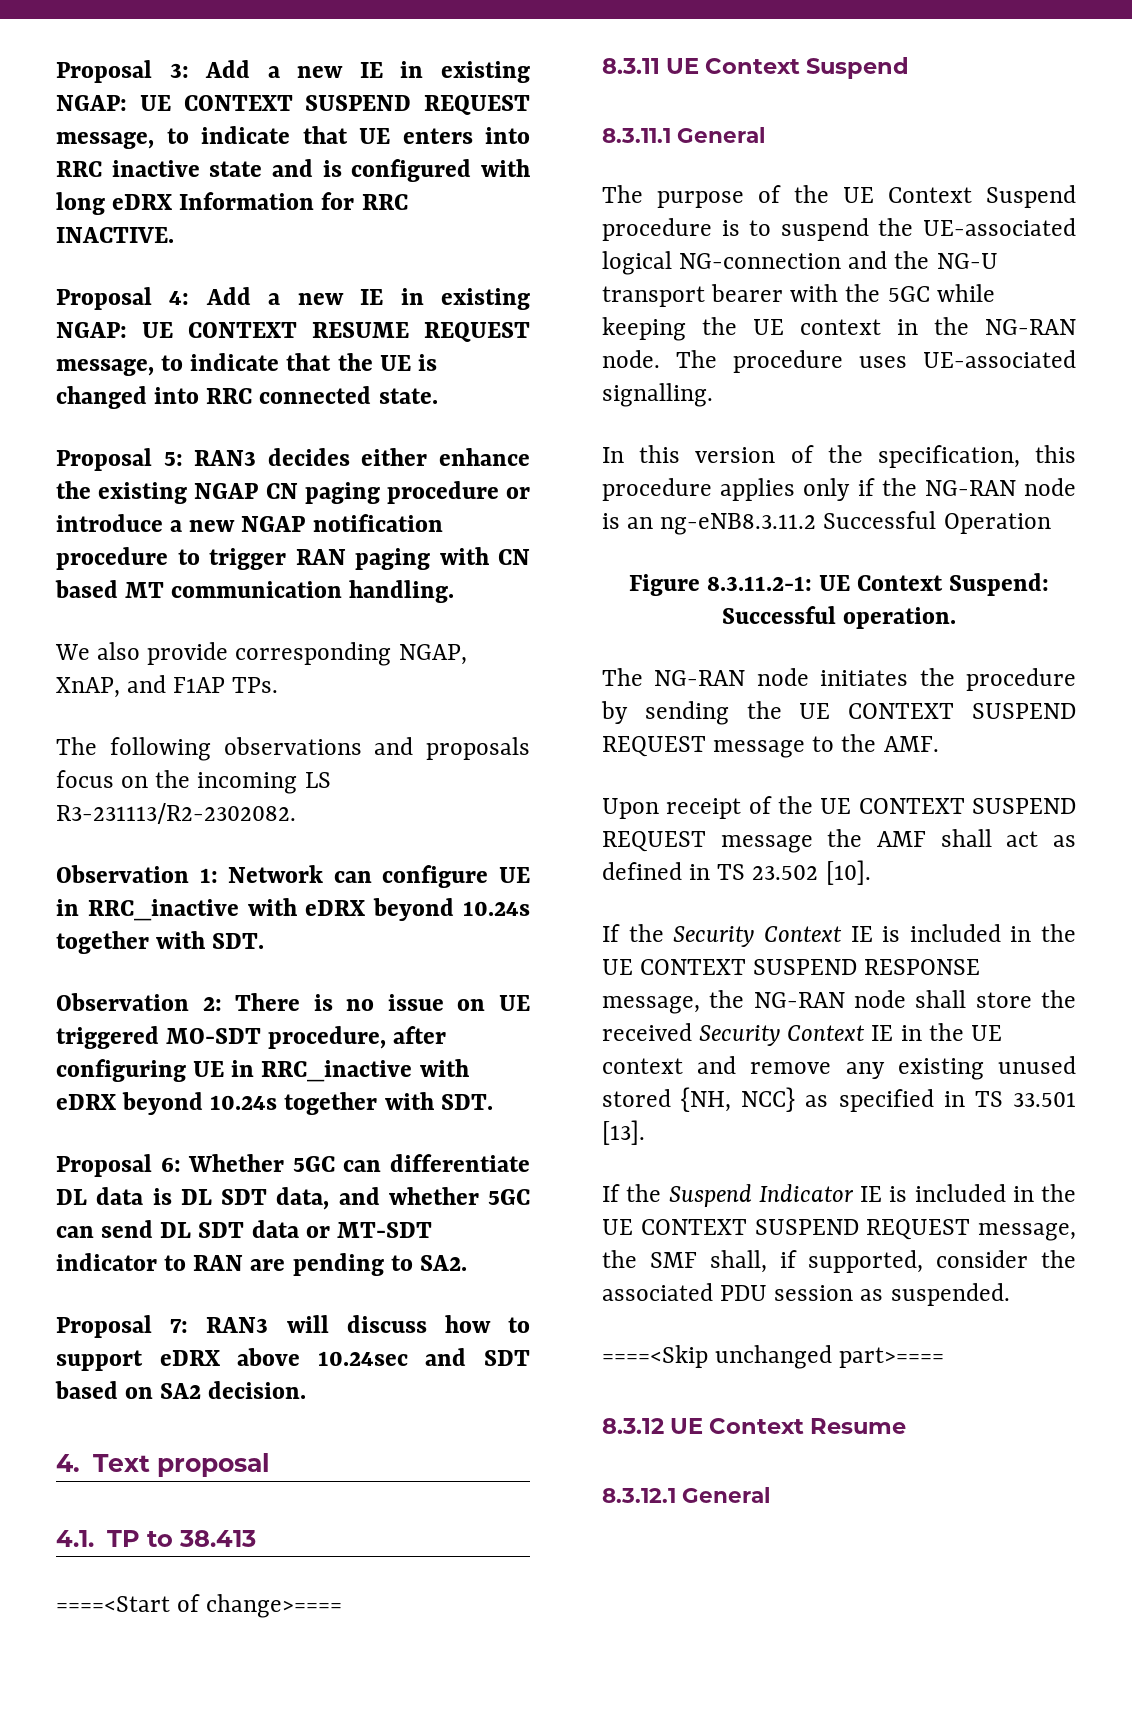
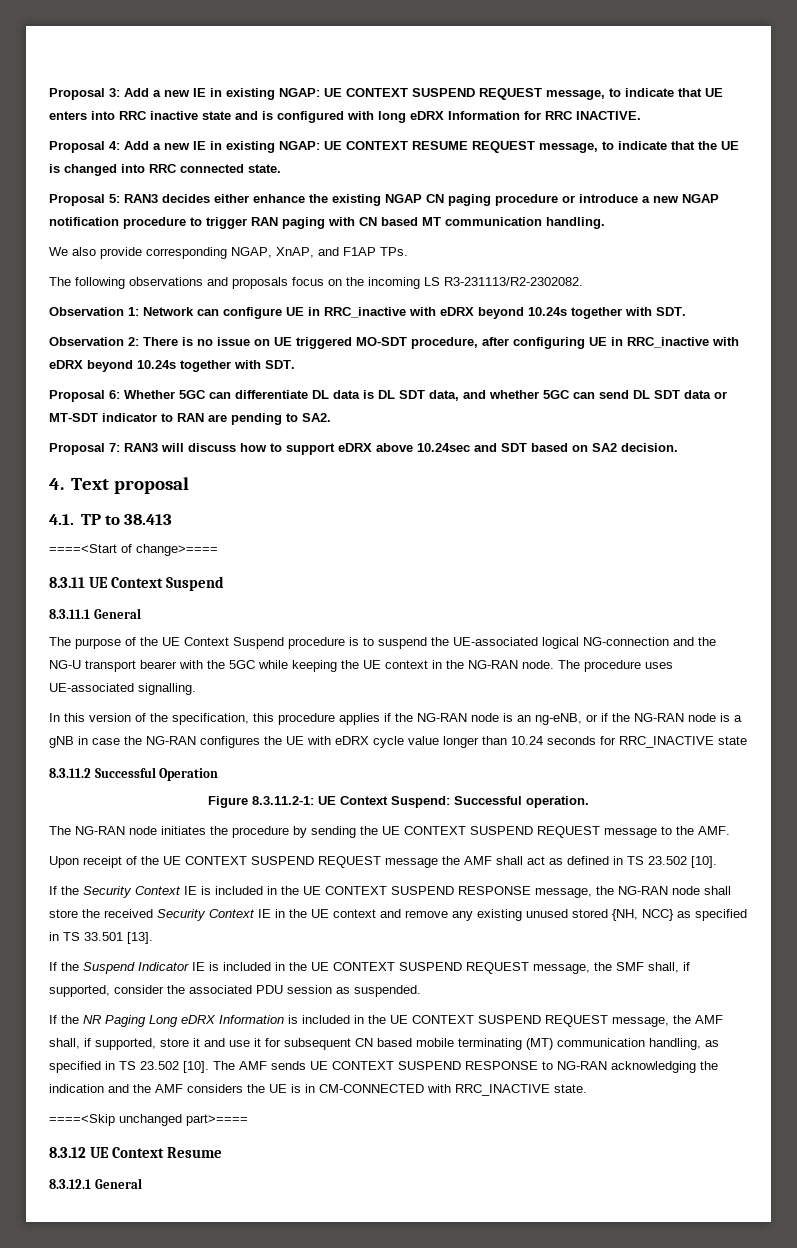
- In this version of the specification, this procedure applies only if the NG-RAN node is an ng-eNB8.3.11.2 Successful Operation
+ In this version of the specification, this procedure applies if the NG-RAN node is an ng-eNB, or if the NG-RAN node is a gNB in case the NG-RAN configures the UE with eDRX cycle value longer than 10.24 seconds for RRC_INACTIVE state
+ 8.3.11.2 Successful Operation
+ If the NR Paging Long eDRX Information is included in the UE CONTEXT SUSPEND REQUEST message, the AMF shall, if supported, store it and use it for subsequent CN based mobile terminating (MT) communication handling, as specified in TS 23.502 [10]. The AMF sends UE CONTEXT SUSPEND RESPONSE to NG-RAN acknowledging the indication and the AMF considers the UE is in CM-CONNECTED with RRC_INACTIVE state.

